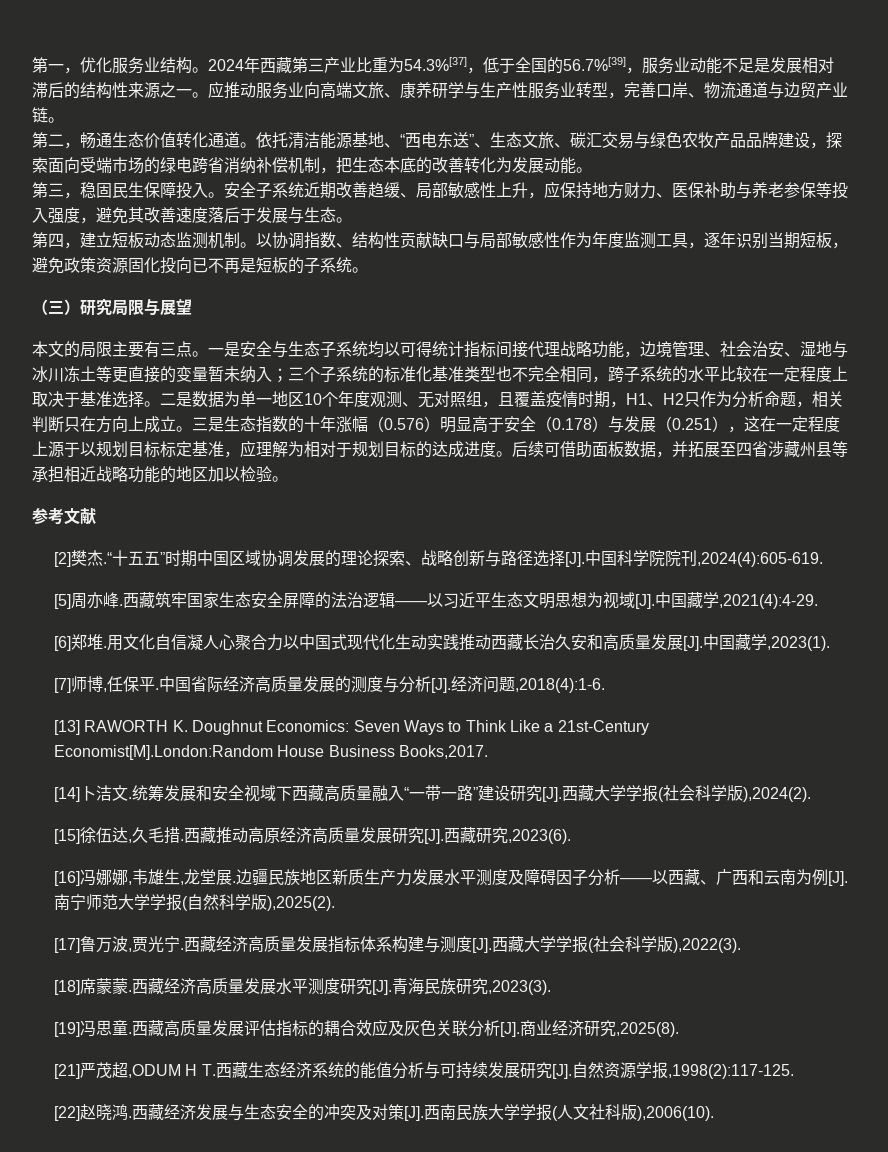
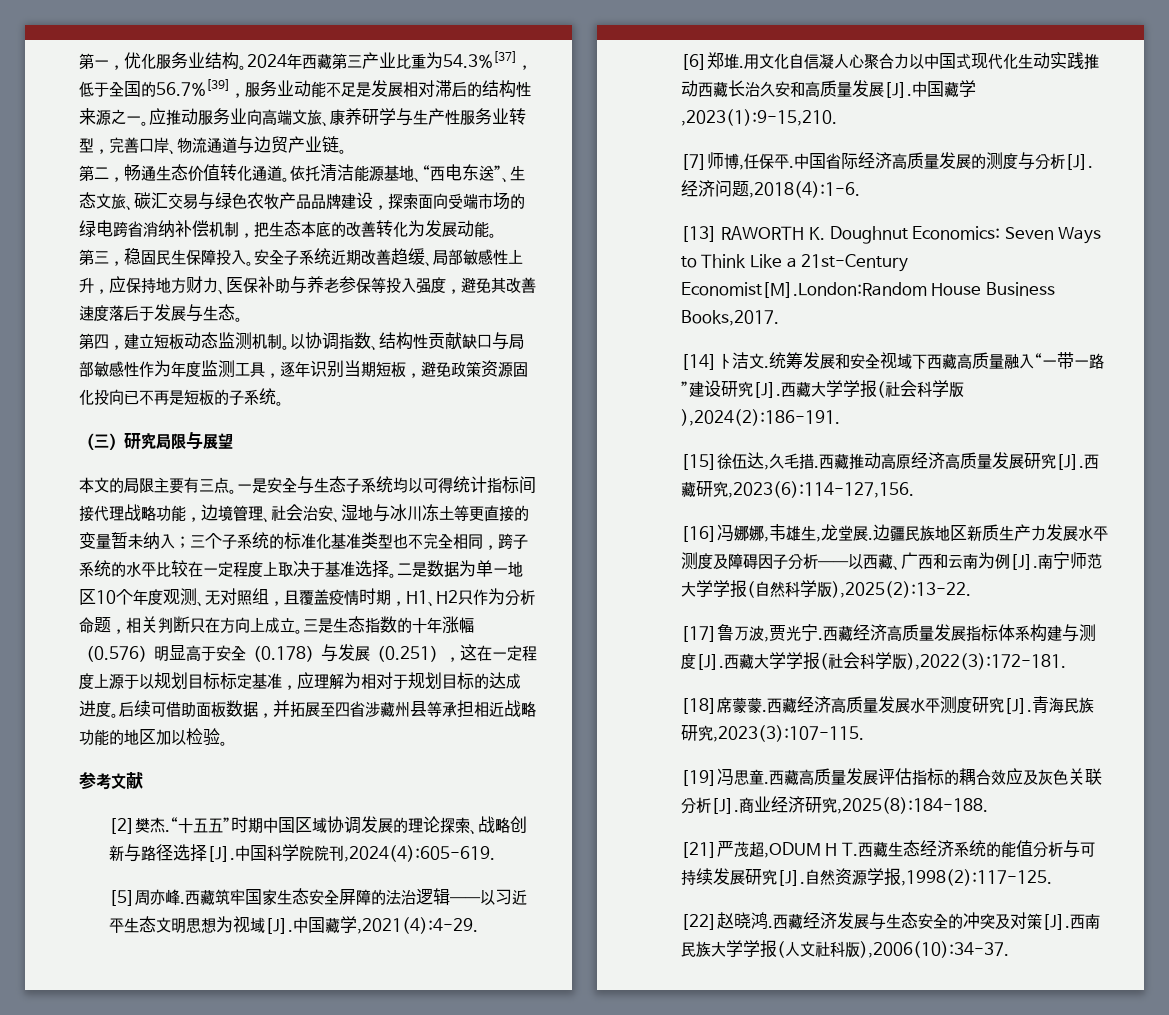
- 用文化自信凝人心聚合力以中国式现代化生动实践推动西藏长治久安和高质量发展[J].中国藏学,2023(1).
+ 用文化自信凝人心聚合力以中国式现代化生动实践推动西藏长治久安和高质量发展[J].中国藏学,2023(1):9-15,210.
- 统筹发展和安全视域下西藏高质量融入“一带一路”建设研究[J].西藏大学学报(社会科学版),2024(2).
+ 统筹发展和安全视域下西藏高质量融入“一带一路”建设研究[J].西藏大学学报(社会科学版),2024(2):186-191.
- 西藏推动高原经济高质量发展研究[J].西藏研究,2023(6).
+ 西藏推动高原经济高质量发展研究[J].西藏研究,2023(6):114-127,156.
- 边疆民族地区新质生产力发展水平测度及障碍因子分析——以西藏、广西和云南为例[J].南宁师范大学学报(自然科学版),2025(2).
+ 边疆民族地区新质生产力发展水平测度及障碍因子分析——以西藏、广西和云南为例[J].南宁师范大学学报(自然科学版),2025(2):13-22.
- 西藏经济高质量发展指标体系构建与测度[J].西藏大学学报(社会科学版),2022(3).
+ 西藏经济高质量发展指标体系构建与测度[J].西藏大学学报(社会科学版),2022(3):172-181.
- 西藏经济高质量发展水平测度研究[J].青海民族研究,2023(3).
+ 西藏经济高质量发展水平测度研究[J].青海民族研究,2023(3):107-115.
- 西藏高质量发展评估指标的耦合效应及灰色关联分析[J].商业经济研究,2025(8).
+ 西藏高质量发展评估指标的耦合效应及灰色关联分析[J].商业经济研究,2025(8):184-188.
- 西藏经济发展与生态安全的冲突及对策[J].西南民族大学学报(人文社科版),2006(10).
+ 西藏经济发展与生态安全的冲突及对策[J].西南民族大学学报(人文社科版),2006(10):34-37.

